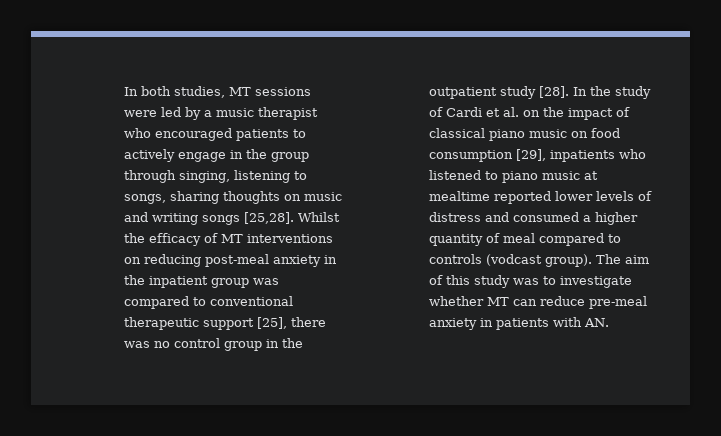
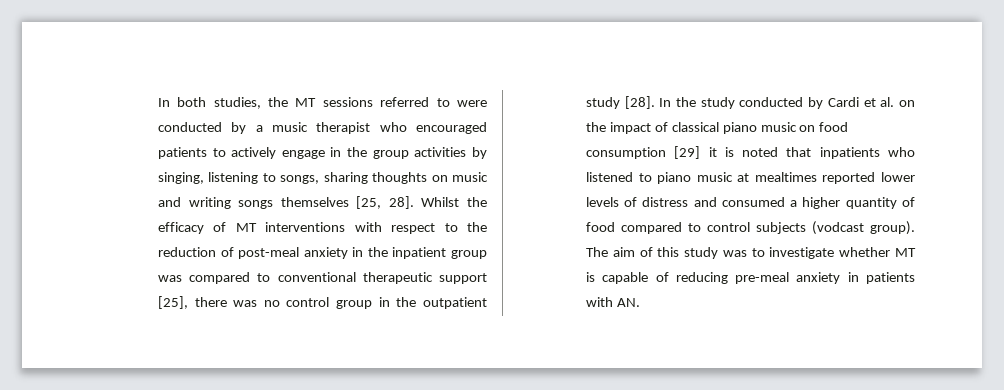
- In both studies, MT sessions were led by a music therapist who encouraged patients to actively engage in the group through singing, listening to songs, sharing thoughts on music and writing songs [25,28].
+ In both studies, the MT sessions referred to were conducted by a music therapist who encouraged patients to actively engage in the group activities by singing, listening to songs, sharing thoughts on music and writing songs themselves [25, 28].
- Whilst the efficacy of MT interventions on reducing post-meal anxiety in the inpatient group was compared to conventional therapeutic support [25], there was no control group in the outpatient study [28].
+ Whilst the efficacy of MT interventions with respect to the reduction of post-meal anxiety in the inpatient group was compared to conventional therapeutic support [25], there was no control group in the outpatient study [28].
- In the study of Cardi et al. on the impact of classical piano music on food consumption [29], inpatients who listened to piano music at mealtime reported lower levels of distress and consumed a higher quantity of meal compared to controls (vodcast group).
+ In the study conducted by Cardi et al. on the impact of classical piano music on food consumption [29] it is noted that inpatients who listened to piano music at mealtimes reported lower levels of distress and consumed a higher quantity of food compared to control subjects (vodcast group).
- The aim of this study was to investigate whether MT can reduce pre-meal anxiety in patients with AN.
+ The aim of this study was to investigate whether MT is capable of reducing pre-meal anxiety in patients with AN.

